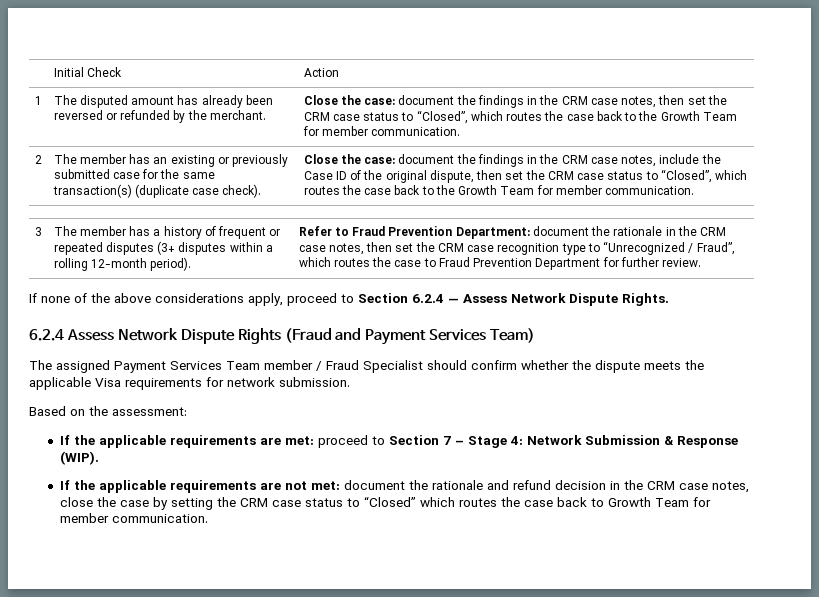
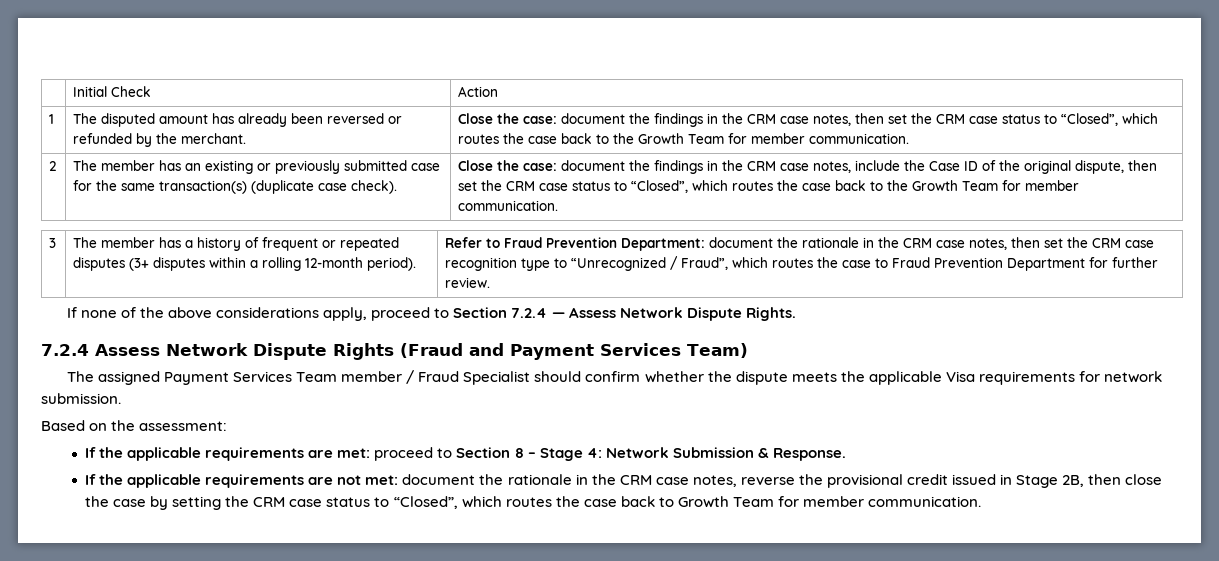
- If none of the above considerations apply, proceed to Section 6.2.4 — Assess Network Dispute Rights.
+ If none of the above considerations apply, proceed to Section 7.2.4 — Assess Network Dispute Rights.
- 6.2.4 Assess Network Dispute Rights (Fraud and Payment Services Team)
+ 7.2.4 Assess Network Dispute Rights (Fraud and Payment Services Team)
- If the applicable requirements are met: proceed to Section 7 – Stage 4: Network Submission & Response (WIP).
+ If the applicable requirements are met: proceed to Section 8 – Stage 4: Network Submission & Response.
- If the applicable requirements are not met: document the rationale and refund decision in the CRM case notes, close the case by setting the CRM case status to “Closed” which routes the case back to Growth Team for member communication.
+ If the applicable requirements are not met: document the rationale in the CRM case notes, reverse the provisional credit issued in Stage 2B, then close the case by setting the CRM case status to “Closed”, which routes the case back to Growth Team for member communication.

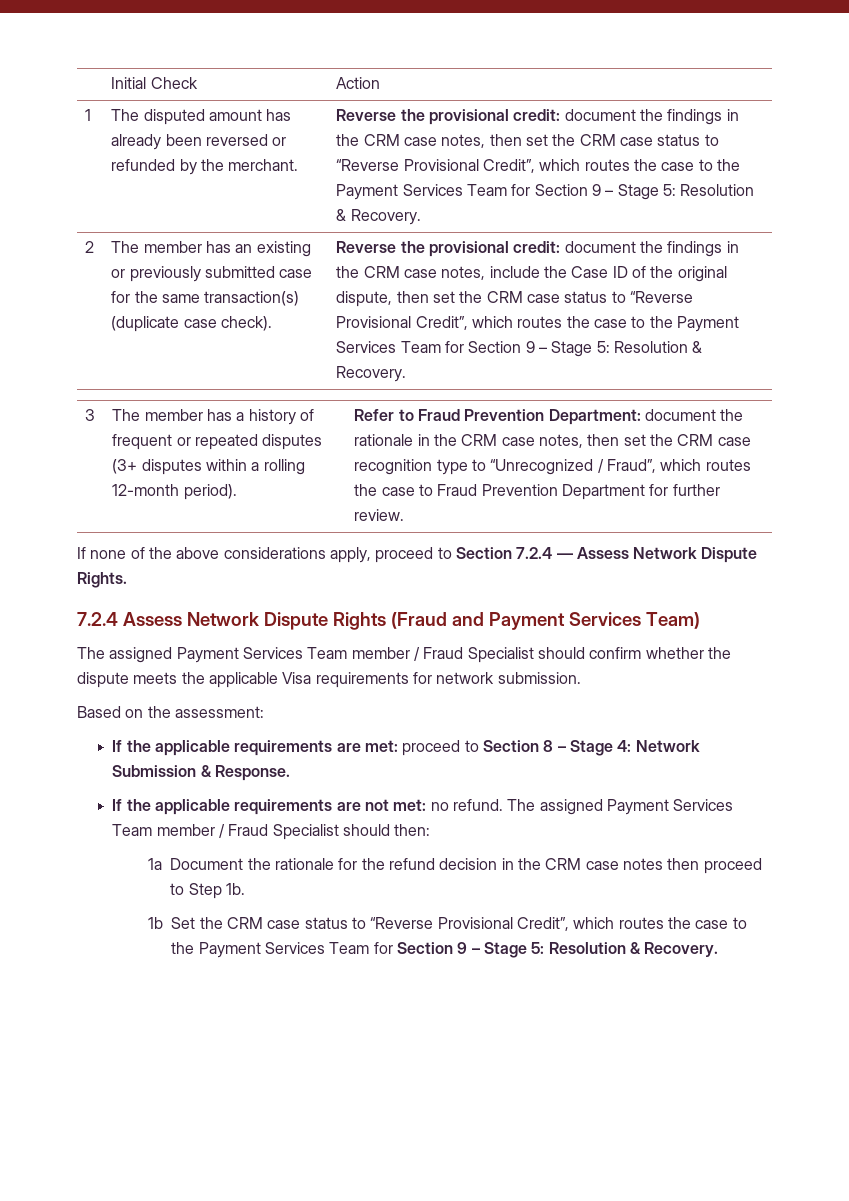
- Close the case: document the findings in the CRM case notes, then set the CRM case status to “Closed”, which routes the case back to the Growth Team for member communication.
+ Reverse the provisional credit: document the findings in the CRM case notes, then set the CRM case status to “Reverse Provisional Credit”, which routes the case to the Payment Services Team for Section 9 – Stage 5: Resolution & Recovery.
- Close the case: document the findings in the CRM case notes, include the Case ID of the original dispute, then set the CRM case status to “Closed”, which routes the case back to the Growth Team for member communication.
+ Reverse the provisional credit: document the findings in the CRM case notes, include the Case ID of the original dispute, then set the CRM case status to “Reverse Provisional Credit”, which routes the case to the Payment Services Team for Section 9 – Stage 5: Resolution & Recovery.
- If the applicable requirements are not met: document the rationale in the CRM case notes, reverse the provisional credit issued in Stage 2B, then close the case by setting the CRM case status to “Closed”, which routes the case back to Growth Team for member communication.
+ If the applicable requirements are not met: no refund. The assigned Payment Services Team member / Fraud Specialist should then:
+ 1a Document the rationale for the refund decision in the CRM case notes then proceed to Step 1b.
+ 1b Set the CRM case status to “Reverse Provisional Credit”, which routes the case to the Payment Services Team for Section 9 – Stage 5: Resolution & Recovery.

